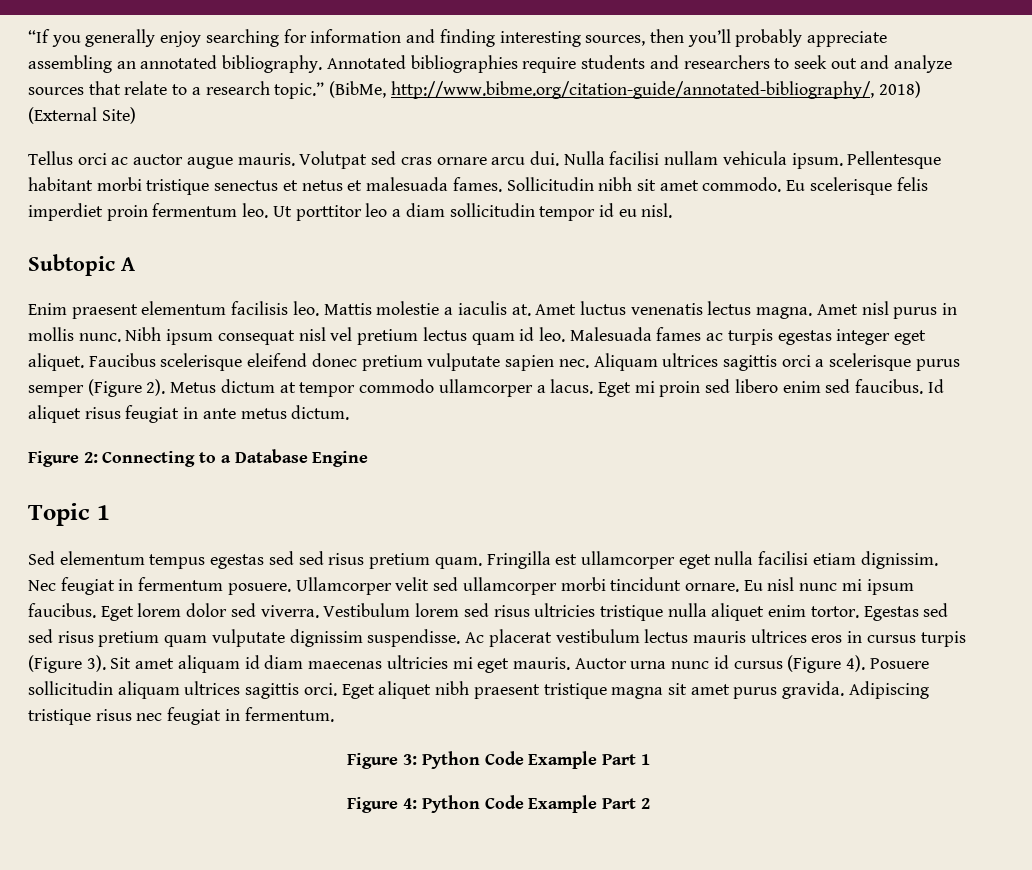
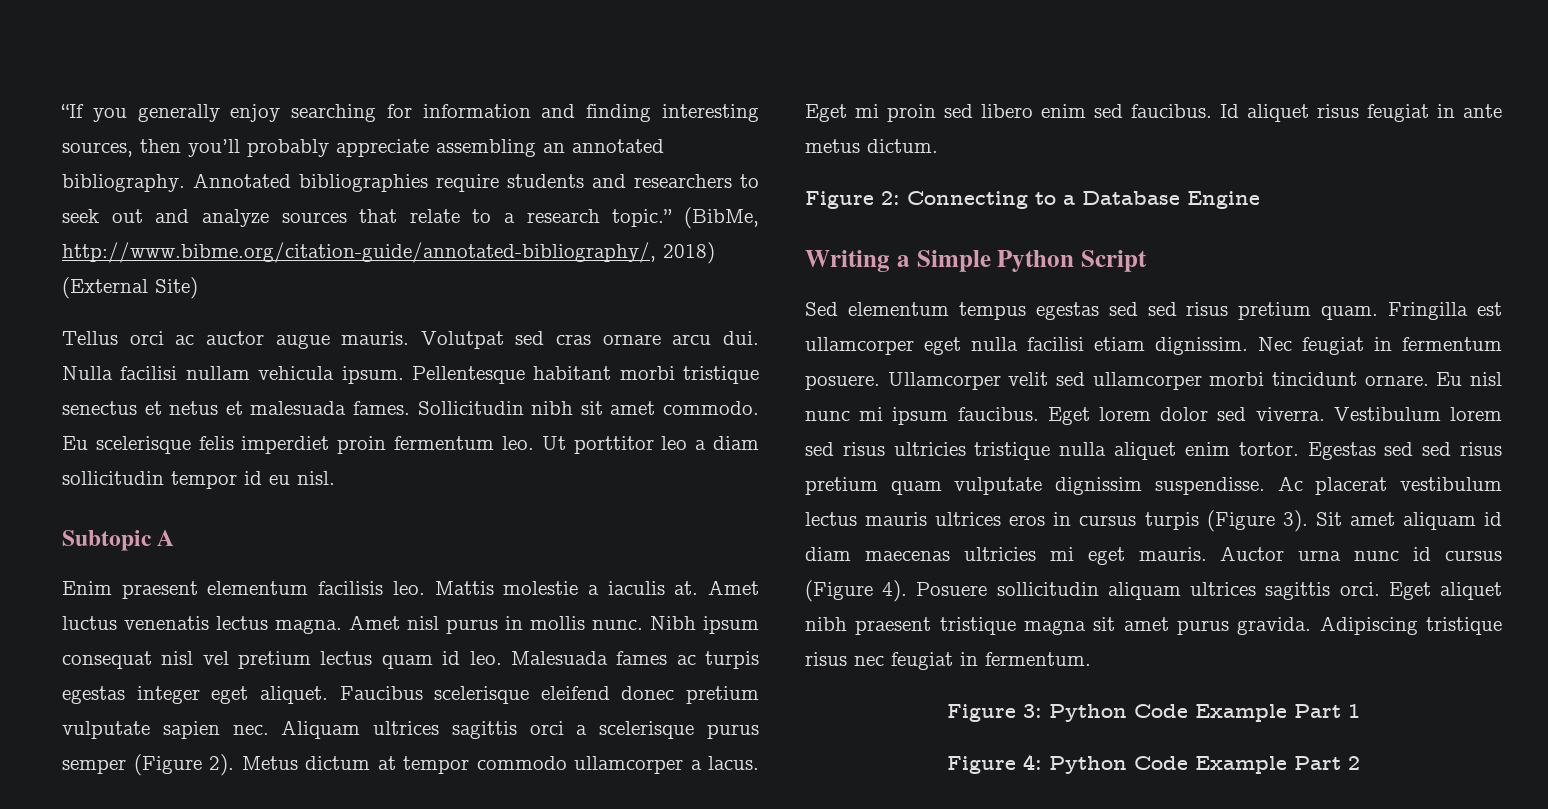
- Topic 1
+ Writing a Simple Python Script

